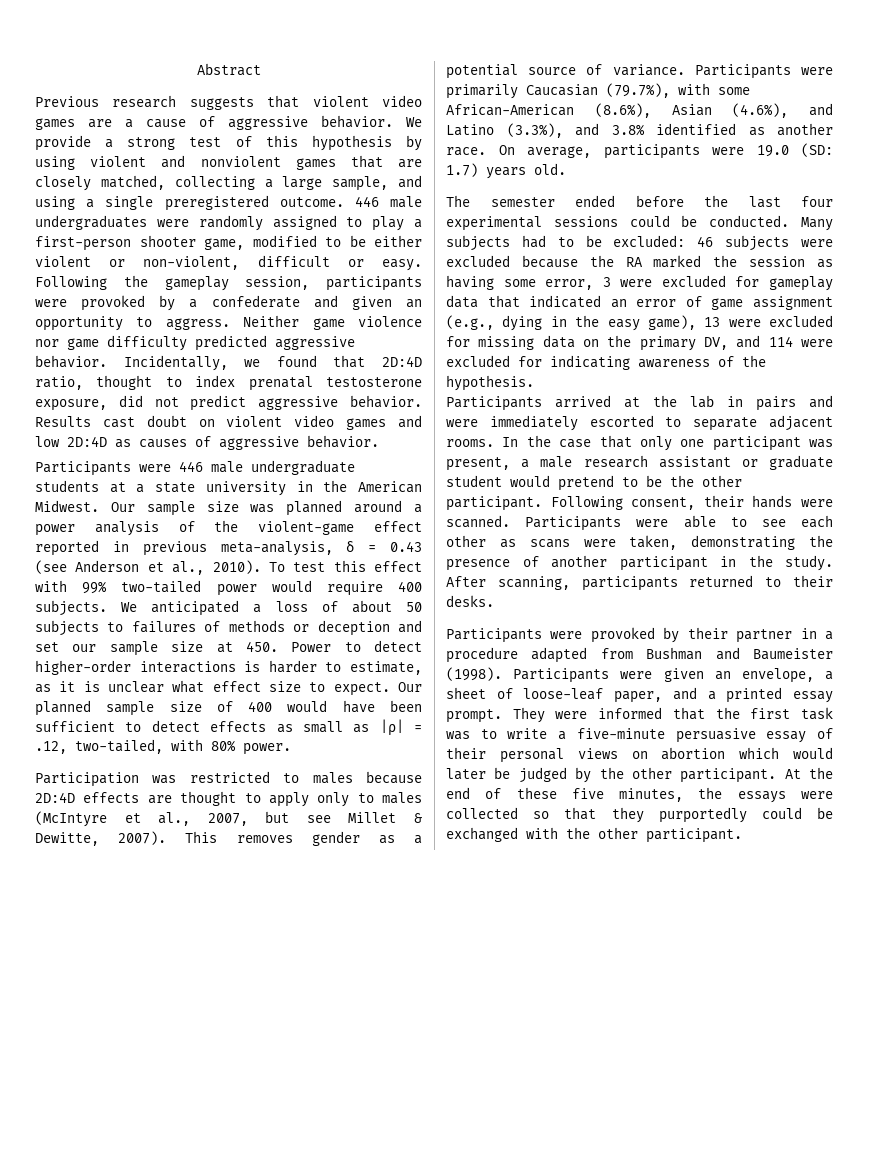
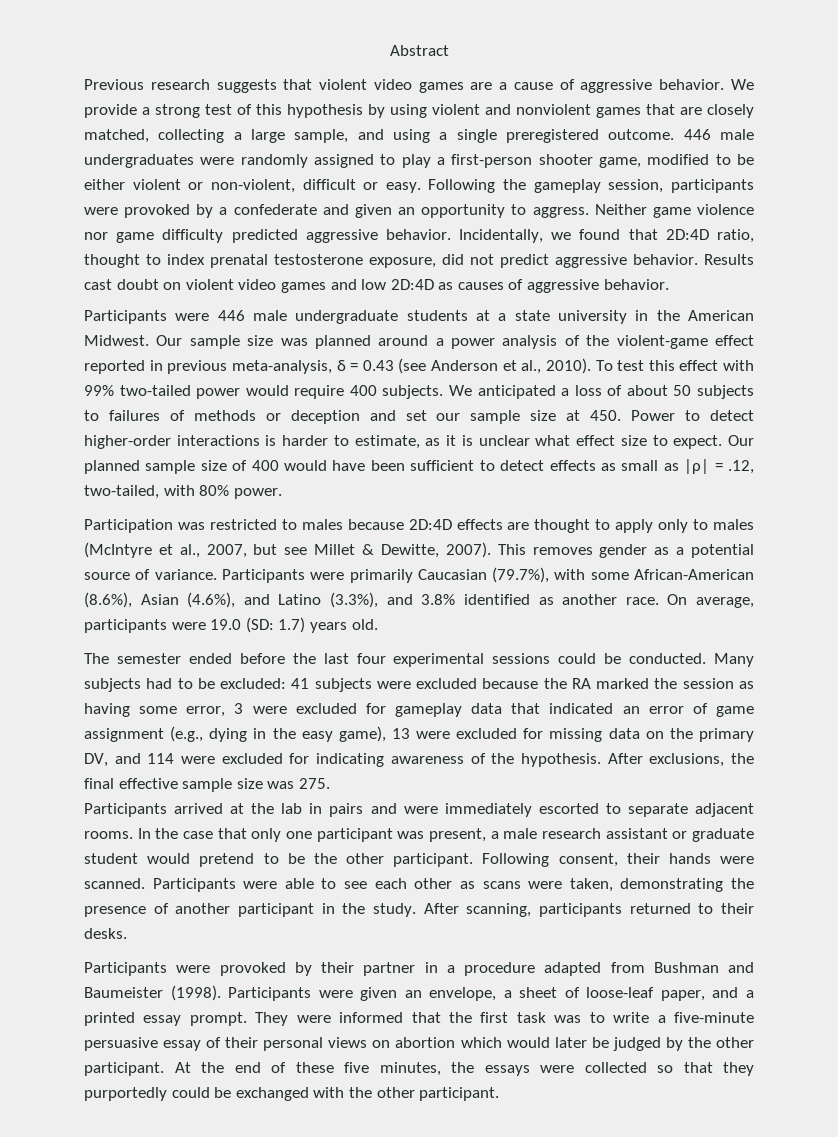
- Many subjects had to be excluded: 46 subjects were excluded because the RA marked the session as having some error, 3 were excluded for gameplay data that indicated an error of game assignment (e.g., dying in the easy game), 13 were excluded for missing data on the primary DV, and 114 were excluded for indicating awareness of the hypothesis.
+ Many subjects had to be excluded: 41 subjects were excluded because the RA marked the session as having some error, 3 were excluded for gameplay data that indicated an error of game assignment (e.g., dying in the easy game), 13 were excluded for missing data on the primary DV, and 114 were excluded for indicating awareness of the hypothesis. After exclusions, the final effective sample size was 275.

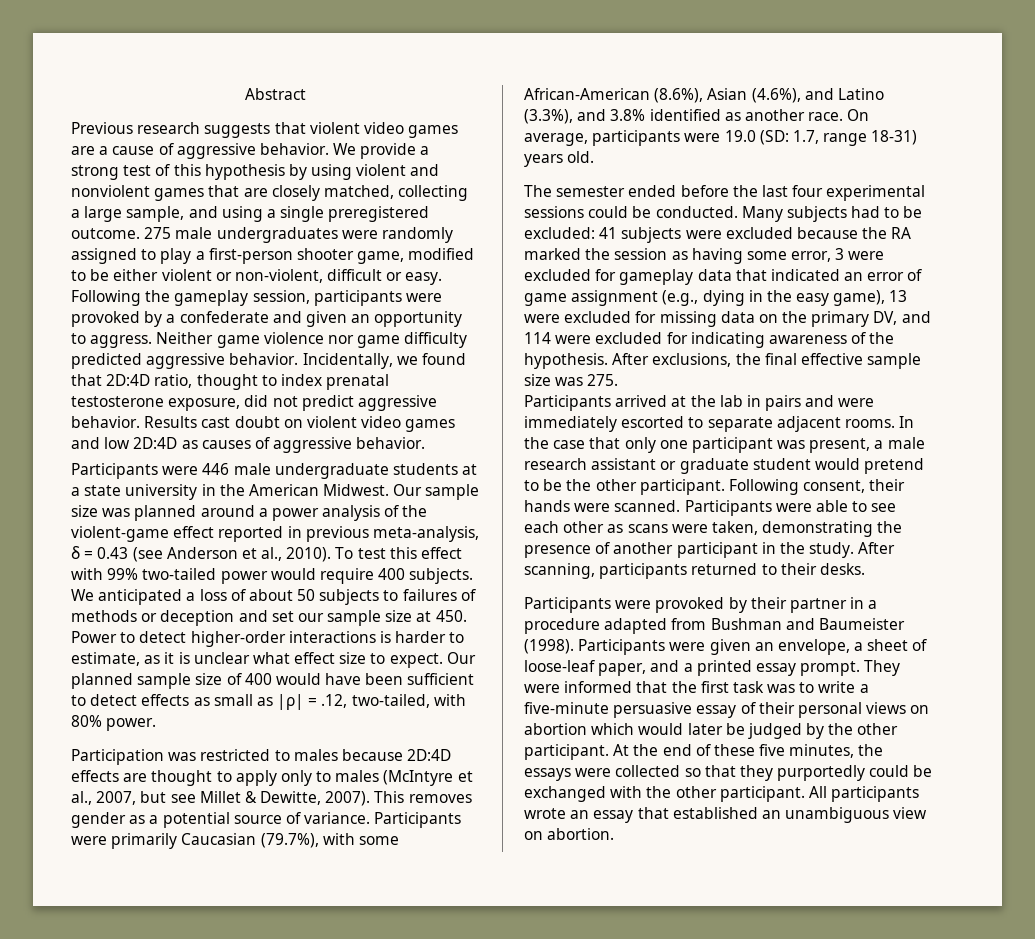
- 446 male undergraduates were randomly assigned to play a first-person shooter game, modified to be either violent or non-violent, difficult or easy.
+ 275 male undergraduates were randomly assigned to play a first-person shooter game, modified to be either violent or non-violent, difficult or easy.
- On average, participants were 19.0 (SD: 1.7) years old.
+ On average, participants were 19.0 (SD: 1.7, range 18-31) years old.
+ All participants wrote an essay that established an unambiguous view on abortion.

